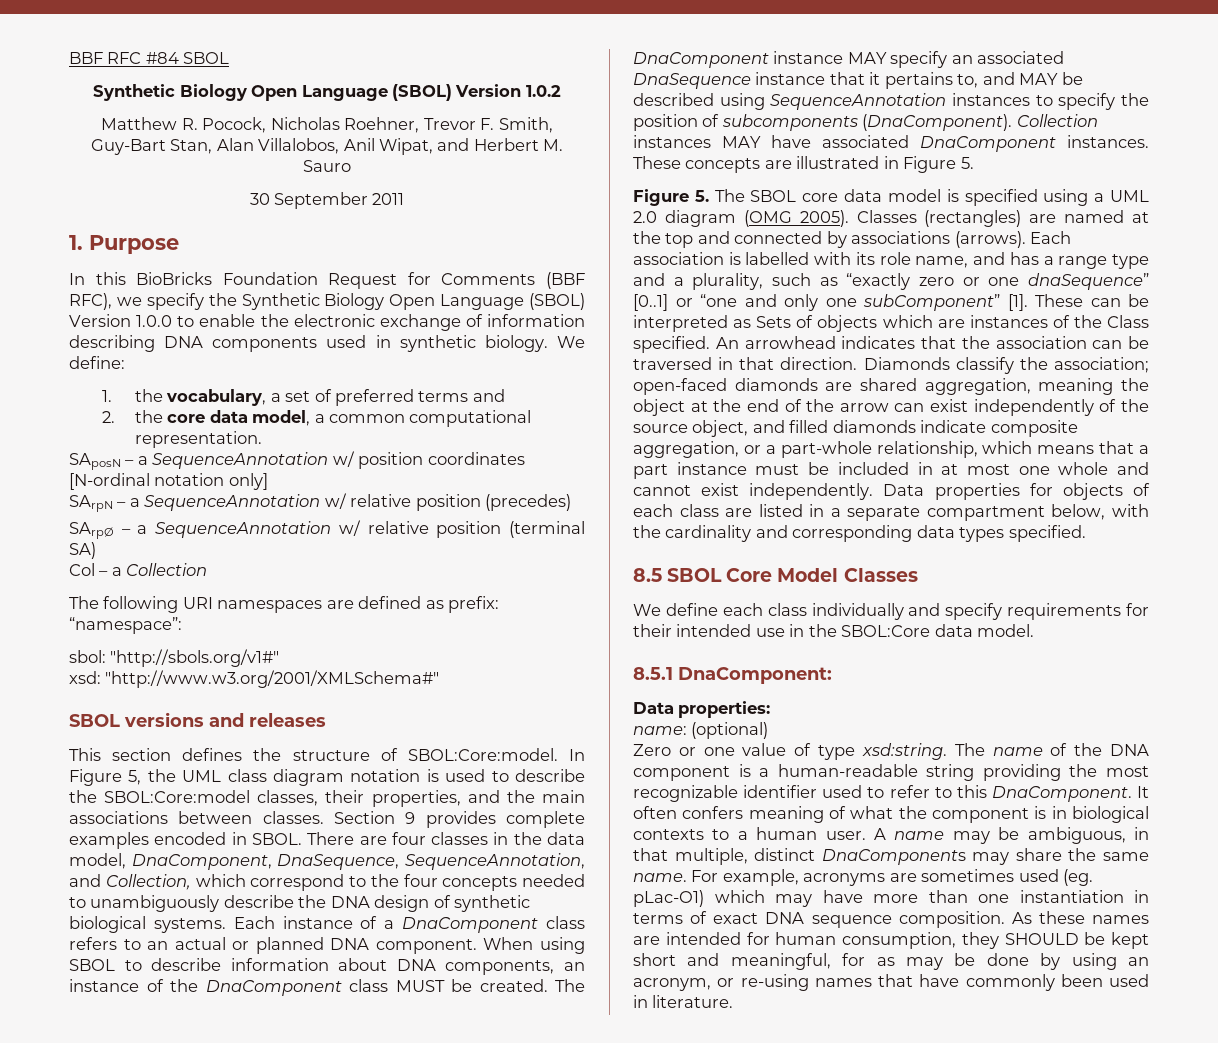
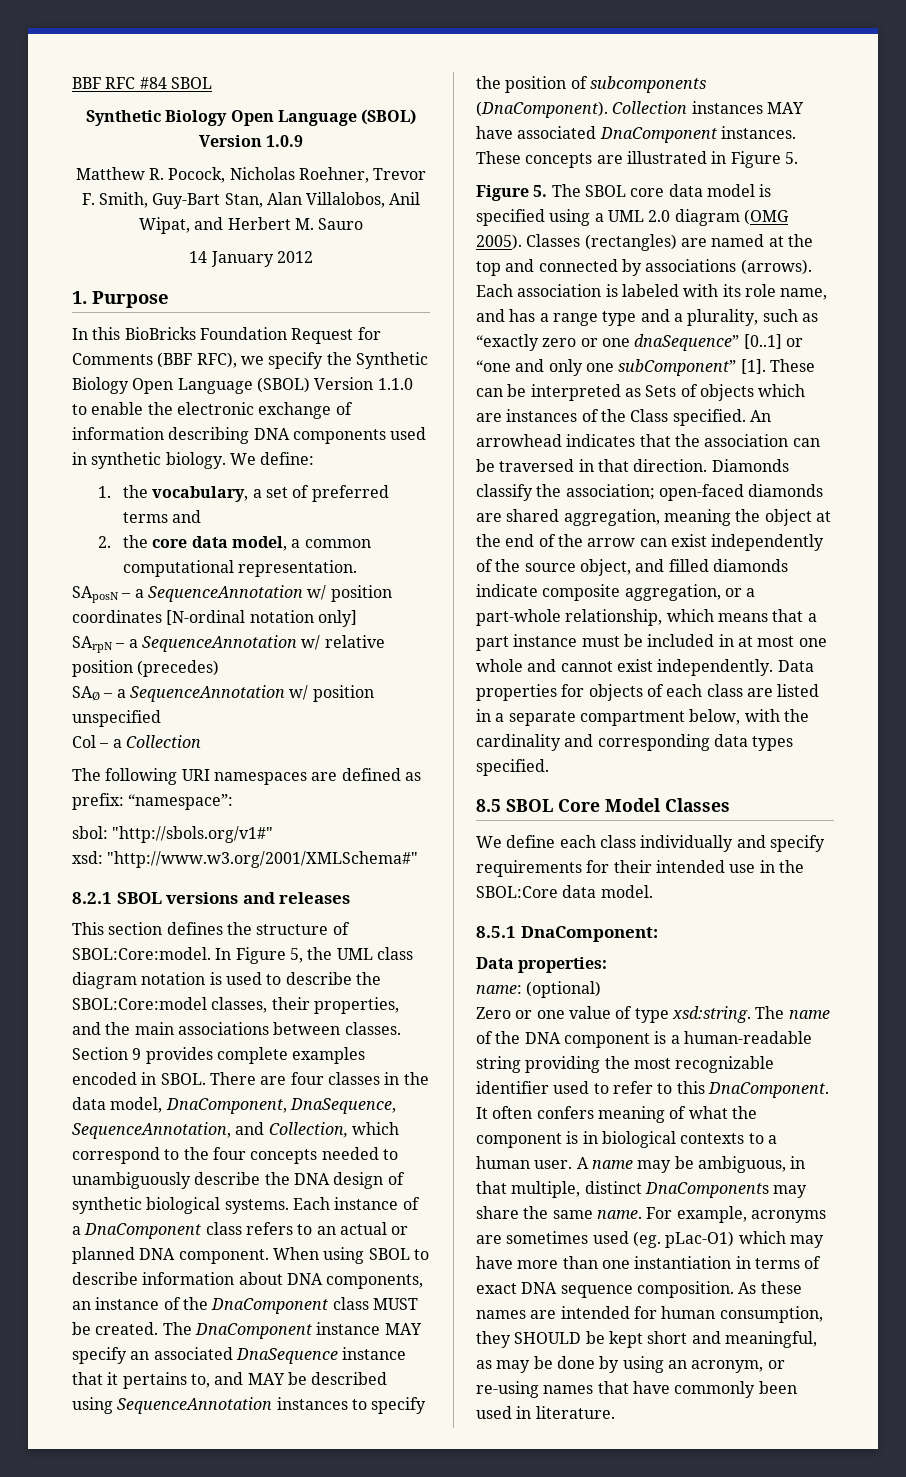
- Synthetic Biology Open Language (SBOL) Version 1.0.2
+ Synthetic Biology Open Language (SBOL) Version 1.0.9
- 30 September 2011
+ 14 January 2012
- In this BioBricks Foundation Request for Comments (BBF RFC), we specify the Synthetic Biology Open Language (SBOL) Version 1.0.0 to enable the electronic exchange of information describing DNA components used in synthetic biology.
+ In this BioBricks Foundation Request for Comments (BBF RFC), we specify the Synthetic Biology Open Language (SBOL) Version 1.1.0 to enable the electronic exchange of information describing DNA components used in synthetic biology.
- SArpØ – a SequenceAnnotation w/ relative position (terminal SA)
+ SAØ – a SequenceAnnotation w/ position unspecified
- SBOL versions and releases
+ 8.2.1 SBOL versions and releases
- Each association is labelled with its role name, and has a range type and a plurality, such as “exactly zero or one dnaSequence” [0..1] or “one and only one subComponent” [1].
+ Each association is labeled with its role name, and has a range type and a plurality, such as “exactly zero or one dnaSequence” [0..1] or “one and only one subComponent” [1].
- As these names are intended for human consumption, they SHOULD be kept short and meaningful, for as may be done by using an acronym, or re-using names that have commonly been used in literature.
+ As these names are intended for human consumption, they SHOULD be kept short and meaningful, as may be done by using an acronym, or re-using names that have commonly been used in literature.

